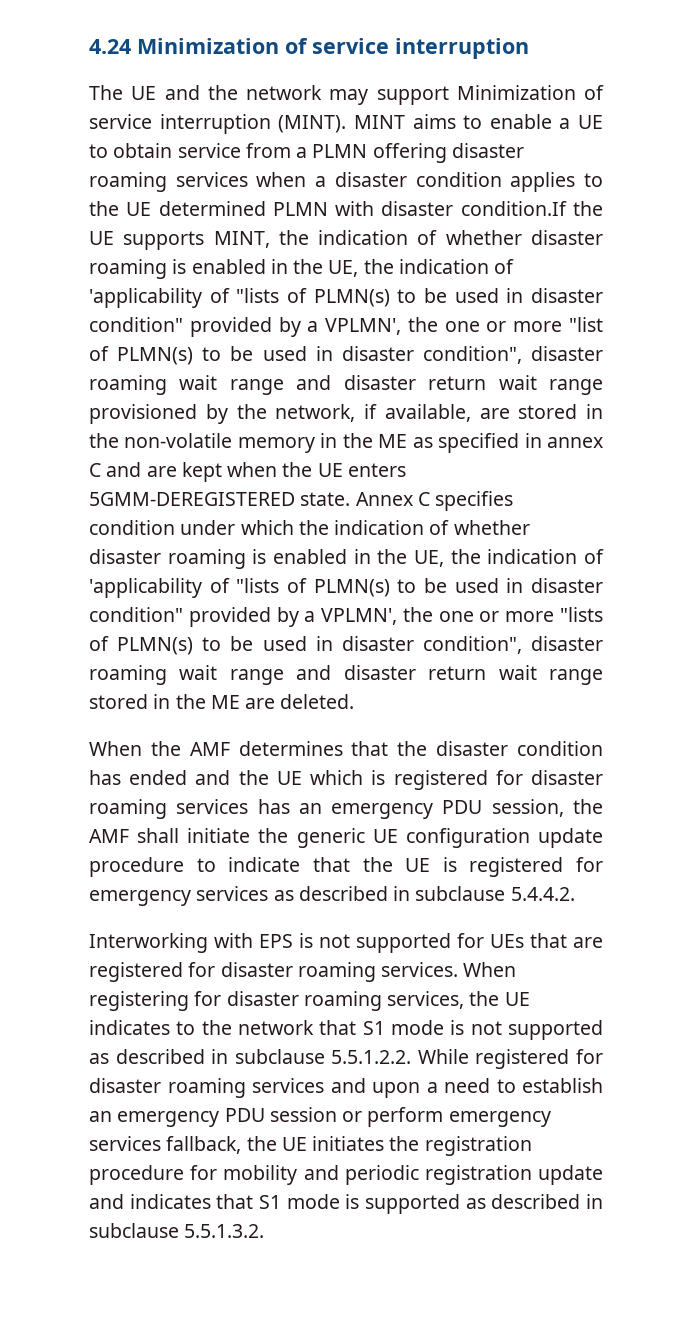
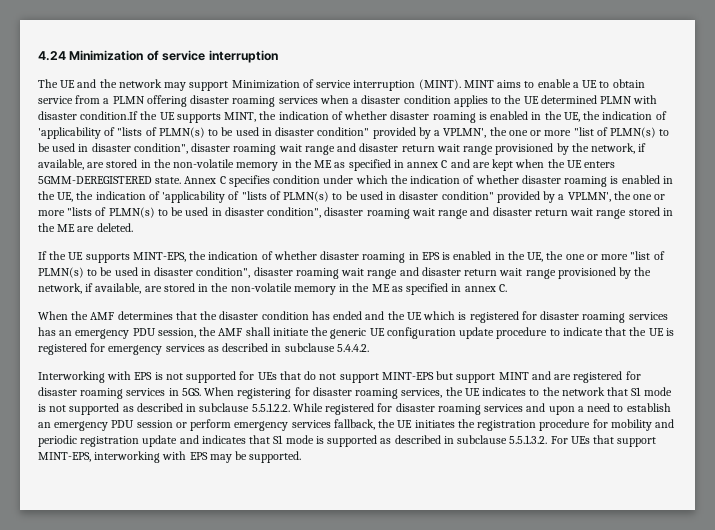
+ If the UE supports MINT-EPS, the indication of whether disaster roaming in EPS is enabled in the UE, the one or more "list of PLMN(s) to be used in disaster condition", disaster roaming wait range and disaster return wait range provisioned by the network, if available, are stored in the non-volatile memory in the ME as specified in annex C.
- Interworking with EPS is not supported for UEs that are registered for disaster roaming services.
+ Interworking with EPS is not supported for UEs that do not support MINT-EPS but support MINT and are registered for disaster roaming services in 5GS.
- When registering for disaster roaming services, the UE indicates to the network that S1 mode is not supported as described in subclause 5.5.1.2.2. While registered for disaster roaming services and upon a need to establish an emergency PDU session or perform emergency services fallback, the UE initiates the registration procedure for mobility and periodic registration update and indicates that S1 mode is supported as described in subclause 5.5.1.3.2.
+ When registering for disaster roaming services, the UE indicates to the network that S1 mode is not supported as described in subclause 5.5.1.2.2. While registered for disaster roaming services and upon a need to establish an emergency PDU session or perform emergency services fallback, the UE initiates the registration procedure for mobility and periodic registration update and indicates that S1 mode is supported as described in subclause 5.5.1.3.2. For UEs that support MINT-EPS, interworking with EPS may be supported.

